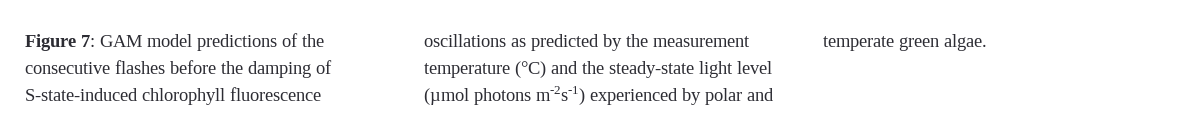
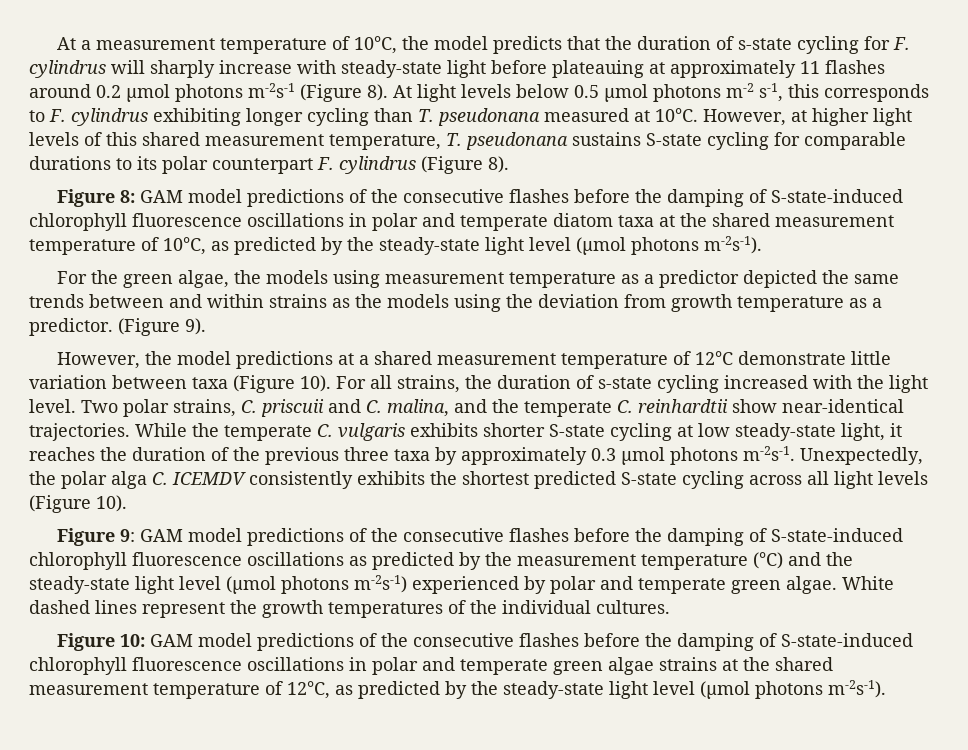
- Figure 7: GAM model predictions of the consecutive flashes before the damping of S-state-induced chlorophyll fluorescence oscillations as predicted by the measurement temperature (°C) and the steady-state light level (µmol photons m-2s-1) experienced by polar and temperate green algae.
+ At a measurement temperature of 10°C, the model predicts that the duration of s-state cycling for F. cylindrus will sharply increase with steady-state light before plateauing at approximately 11 flashes around 0.2 µmol photons m-2s-1 (Figure 8). At light levels below 0.5 µmol photons m-2 s-1, this corresponds to F. cylindrus exhibiting longer cycling than T. pseudonana measured at 10°C. However, at higher light levels of this shared measurement temperature, T. pseudonana sustains S-state cycling for comparable durations to its polar counterpart F. cylindrus (Figure 8).
+ Figure 8: GAM model predictions of the consecutive flashes before the damping of S-state-induced chlorophyll fluorescence oscillations in polar and temperate diatom taxa at the shared measurement temperature of 10°C, as predicted by the steady-state light level (µmol photons m-2s-1).
+ For the green algae, the models using measurement temperature as a predictor depicted the same trends between and within strains as the models using the deviation from growth temperature as a predictor. (Figure 9).
+ However, the model predictions at a shared measurement temperature of 12°C demonstrate little variation between taxa (Figure 10). For all strains, the duration of s-state cycling increased with the light level. Two polar strains, C. priscuii and C. malina, and the temperate C. reinhardtii show near-identical trajectories. While the temperate C. vulgaris exhibits shorter S-state cycling at low steady-state light, it reaches the duration of the previous three taxa by approximately 0.3 µmol photons m-2s-1. Unexpectedly, the polar alga C. ICEMDV consistently exhibits the shortest predicted S-state cycling across all light levels (Figure 10).
+ Figure 9: GAM model predictions of the consecutive flashes before the damping of S-state-induced chlorophyll fluorescence oscillations as predicted by the measurement temperature (°C) and the steady-state light level (µmol photons m-2s-1) experienced by polar and temperate green algae.
+ White dashed lines represent the growth temperatures of the individual cultures.
+ Figure 10: GAM model predictions of the consecutive flashes before the damping of S-state-induced chlorophyll fluorescence oscillations in polar and temperate green algae strains at the shared measurement temperature of 12°C, as predicted by the steady-state light level (µmol photons m-2s-1).

